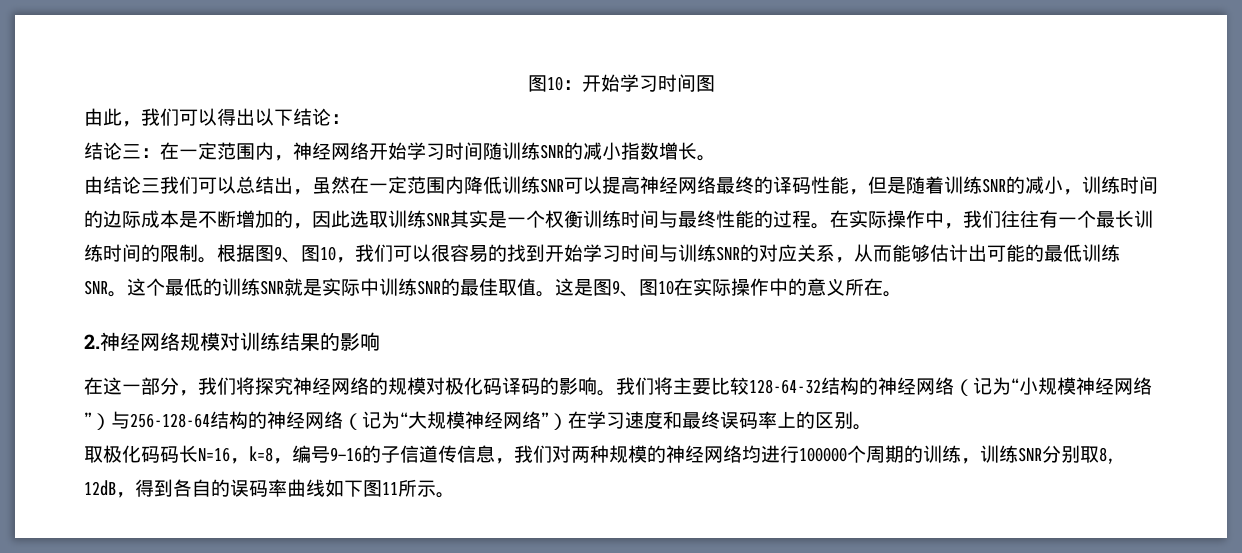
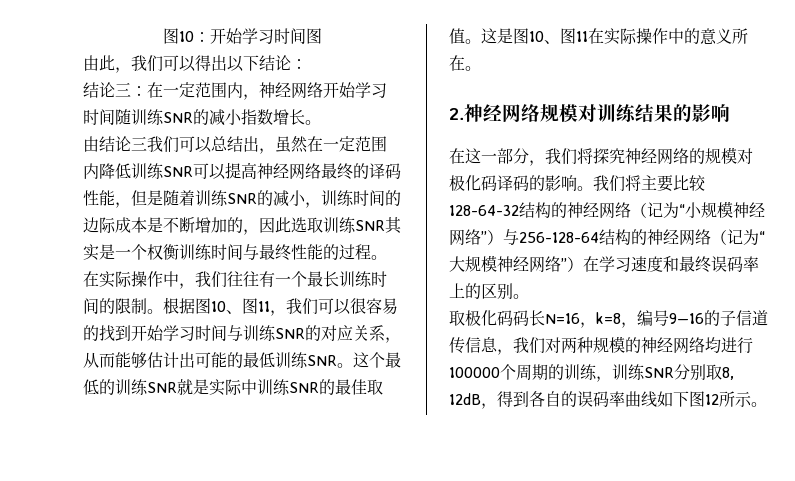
- 根据图9、图10，我们可以很容易的找到开始学习时间与训练SNR的对应关系，从而能够估计出可能的最低训练SNR。
+ 根据图10、图11，我们可以很容易的找到开始学习时间与训练SNR的对应关系，从而能够估计出可能的最低训练SNR。
- 这是图9、图10在实际操作中的意义所在。
+ 这是图10、图11在实际操作中的意义所在。
- 取极化码码长N=16，k=8，编号9—16的子信道传信息，我们对两种规模的神经网络均进行100000个周期的训练，训练SNR分别取8, 12dB，得到各自的误码率曲线如下图11所示。
+ 取极化码码长N=16，k=8，编号9—16的子信道传信息，我们对两种规模的神经网络均进行100000个周期的训练，训练SNR分别取8, 12dB，得到各自的误码率曲线如下图12所示。

